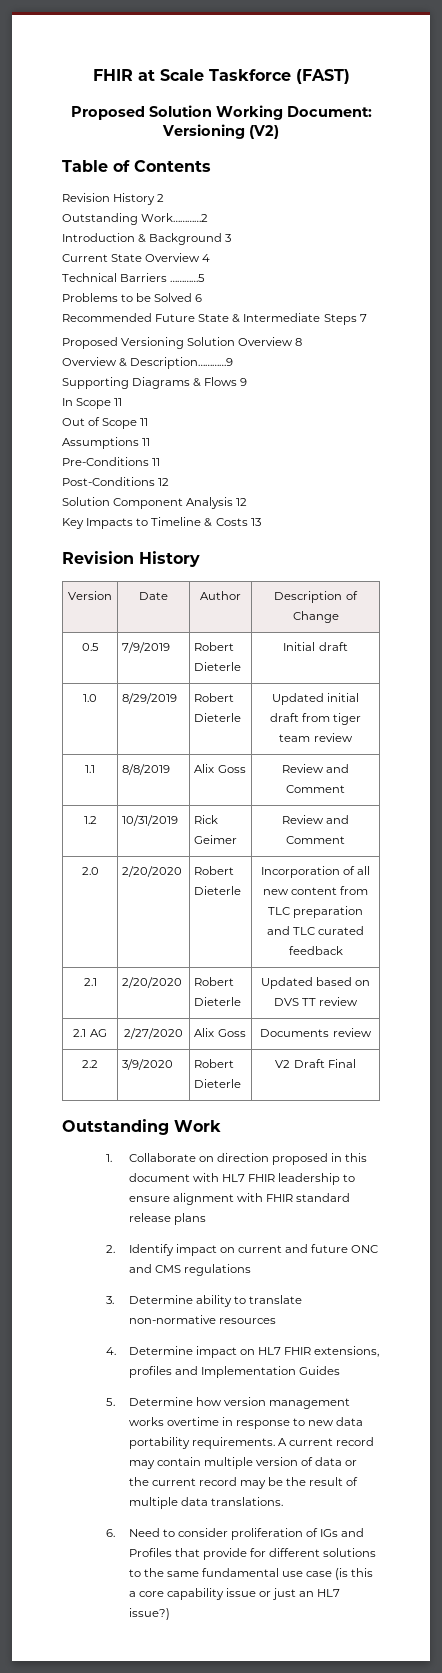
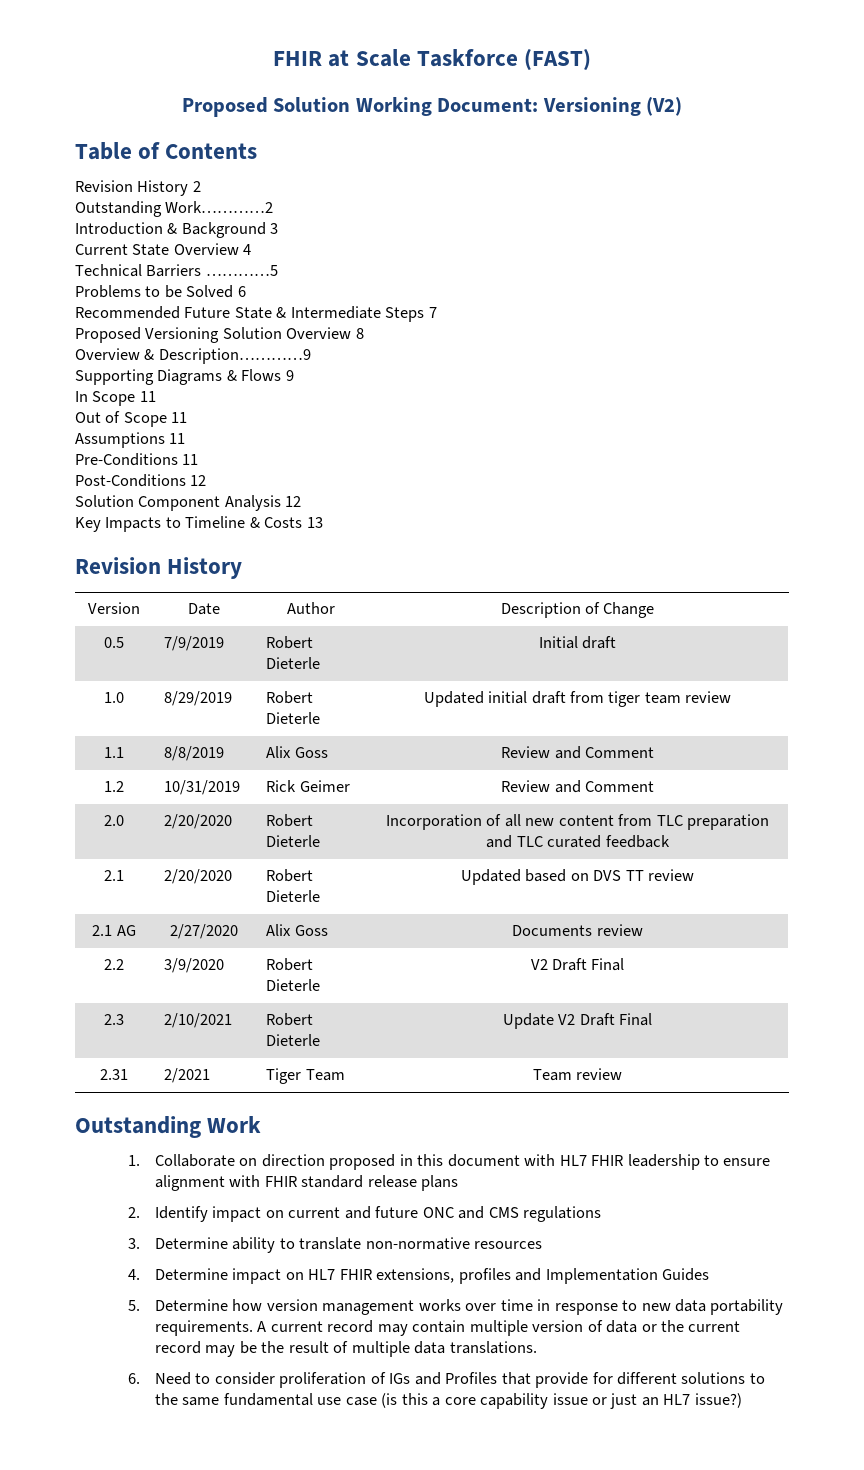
+ 2.3 | 2/10/2021 | Robert Dieterle | Update V2 Draft Final
+ 2.31 | 2/2021 | Tiger Team | Team review
- 5. Determine how version management works overtime in response to new data portability requirements.
+ 5. Determine how version management works over time in response to new data portability requirements.

